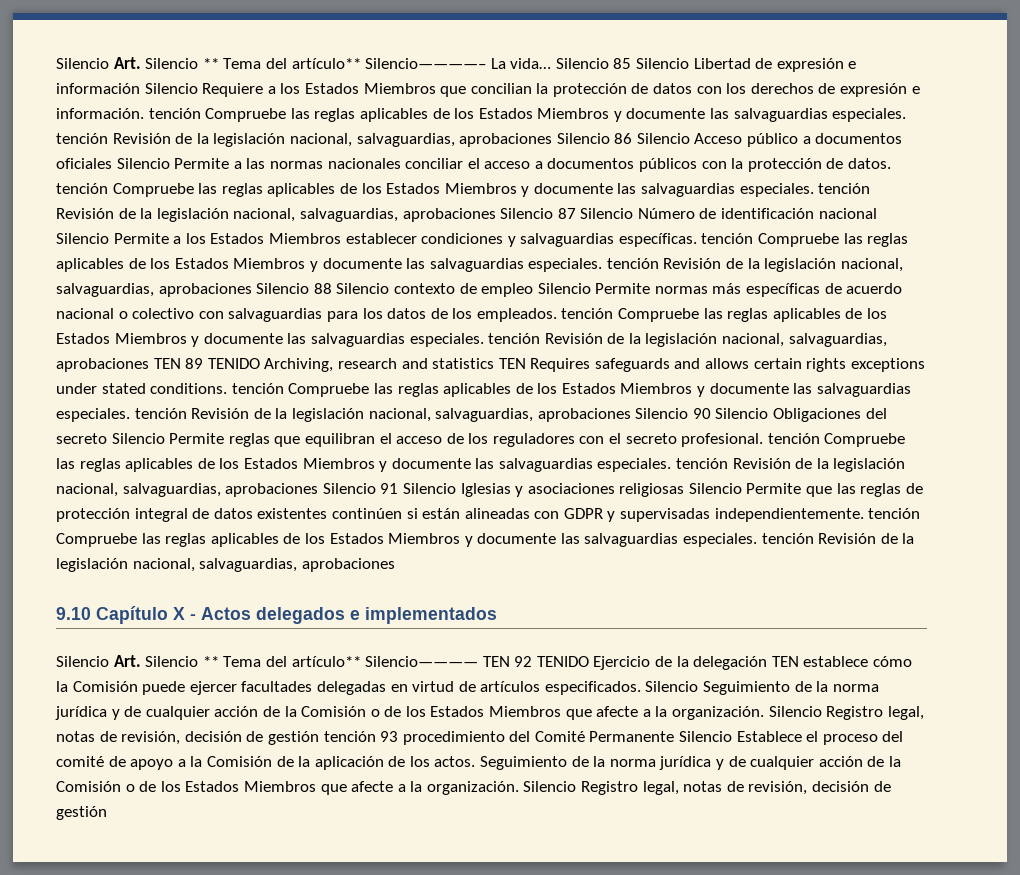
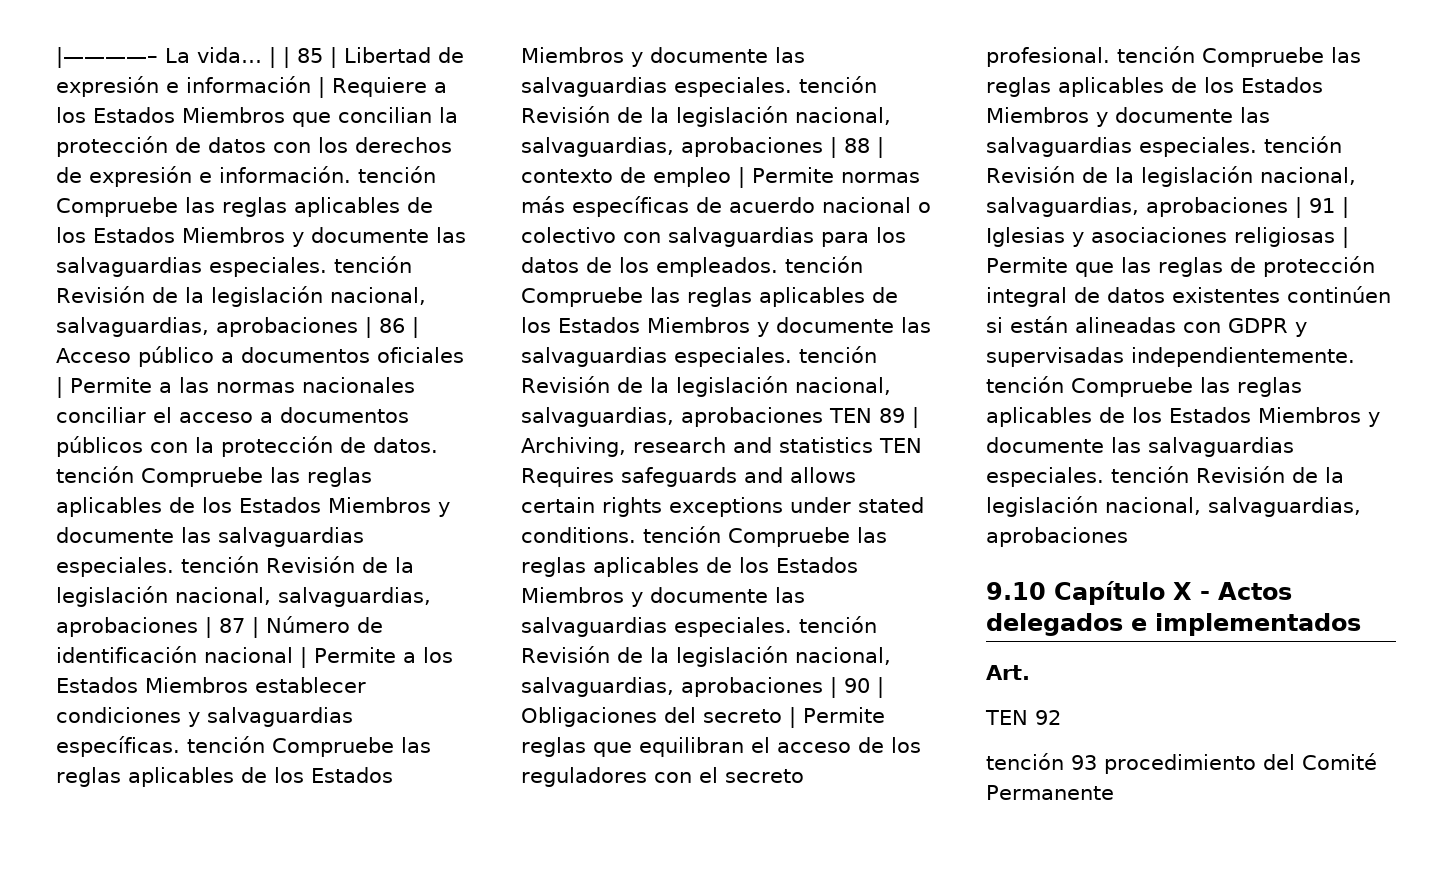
- Silencio Art. Silencio ** Tema del artículo** Silencio————– La vida… Silencio 85 Silencio Libertad de expresión e información Silencio Requiere a los Estados Miembros que concilian la protección de datos con los derechos de expresión e información. tención Compruebe las reglas aplicables de los Estados Miembros y documente las salvaguardias especiales. tención Revisión de la legislación nacional, salvaguardias, aprobaciones Silencio 86 Silencio Acceso público a documentos oficiales Silencio Permite a las normas nacionales conciliar el acceso a documentos públicos con la protección de datos. tención Compruebe las reglas aplicables de los Estados Miembros y documente las salvaguardias especiales. tención Revisión de la legislación nacional, salvaguardias, aprobaciones Silencio 87 Silencio Número de identificación nacional Silencio Permite a los Estados Miembros establecer condiciones y salvaguardias específicas. tención Compruebe las reglas aplicables de los Estados Miembros y documente las salvaguardias especiales. tención Revisión de la legislación nacional, salvaguardias, aprobaciones Silencio 88 Silencio contexto de empleo Silencio Permite normas más específicas de acuerdo nacional o colectivo con salvaguardias para los datos de los empleados. tención Compruebe las reglas aplicables de los Estados Miembros y documente las salvaguardias especiales. tención Revisión de la legislación nacional, salvaguardias, aprobaciones TEN 89 TENIDO Archiving, research and statistics TEN Requires safeguards and allows certain rights exceptions under stated conditions. tención Compruebe las reglas aplicables de los Estados Miembros y documente las salvaguardias especiales. tención Revisión de la legislación nacional, salvaguardias, aprobaciones Silencio 90 Silencio Obligaciones del secreto Silencio Permite reglas que equilibran el acceso de los reguladores con el secreto profesional. tención Compruebe las reglas aplicables de los Estados Miembros y documente las salvaguardias especiales. tención Revisión de la legislación nacional, salvaguardias, aprobaciones Silencio 91 Silencio Iglesias y asociaciones religiosas Silencio Permite que las reglas de protección integral de datos existentes continúen si están alineadas con GDPR y supervisadas independientemente. tención Compruebe las reglas aplicables de los Estados Miembros y documente las salvaguardias especiales. tención Revisión de la legislación nacional, salvaguardias, aprobaciones
+ |————– La vida… | | 85 | Libertad de expresión e información | Requiere a los Estados Miembros que concilian la protección de datos con los derechos de expresión e información. tención Compruebe las reglas aplicables de los Estados Miembros y documente las salvaguardias especiales. tención Revisión de la legislación nacional, salvaguardias, aprobaciones | 86 | Acceso público a documentos oficiales | Permite a las normas nacionales conciliar el acceso a documentos públicos con la protección de datos. tención Compruebe las reglas aplicables de los Estados Miembros y documente las salvaguardias especiales. tención Revisión de la legislación nacional, salvaguardias, aprobaciones | 87 | Número de identificación nacional | Permite a los Estados Miembros establecer condiciones y salvaguardias específicas. tención Compruebe las reglas aplicables de los Estados Miembros y documente las salvaguardias especiales. tención Revisión de la legislación nacional, salvaguardias, aprobaciones | 88 | contexto de empleo | Permite normas más específicas de acuerdo nacional o colectivo con salvaguardias para los datos de los empleados. tención Compruebe las reglas aplicables de los Estados Miembros y documente las salvaguardias especiales. tención Revisión de la legislación nacional, salvaguardias, aprobaciones TEN 89 | Archiving, research and statistics TEN Requires safeguards and allows certain rights exceptions under stated conditions. tención Compruebe las reglas aplicables de los Estados Miembros y documente las salvaguardias especiales. tención Revisión de la legislación nacional, salvaguardias, aprobaciones | 90 | Obligaciones del secreto | Permite reglas que equilibran el acceso de los reguladores con el secreto profesional. tención Compruebe las reglas aplicables de los Estados Miembros y documente las salvaguardias especiales. tención Revisión de la legislación nacional, salvaguardias, aprobaciones | 91 | Iglesias y asociaciones religiosas | Permite que las reglas de protección integral de datos existentes continúen si están alineadas con GDPR y supervisadas independientemente. tención Compruebe las reglas aplicables de los Estados Miembros y documente las salvaguardias especiales. tención Revisión de la legislación nacional, salvaguardias, aprobaciones
- Silencio Art. Silencio ** Tema del artículo** Silencio———— TEN 92 TENIDO Ejercicio de la delegación TEN establece cómo la Comisión puede ejercer facultades delegadas en virtud de artículos especificados. Silencio Seguimiento de la norma jurídica y de cualquier acción de la Comisión o de los Estados Miembros que afecte a la organización. Silencio Registro legal, notas de revisión, decisión de gestión tención 93 procedimiento del Comité Permanente Silencio Establece el proceso del comité de apoyo a la Comisión de la aplicación de los actos. Seguimiento de la norma jurídica y de cualquier acción de la Comisión o de los Estados Miembros que afecte a la organización. Silencio Registro legal, notas de revisión, decisión de gestión
+ Art.
+ TEN 92
+ tención 93 procedimiento del Comité Permanente

